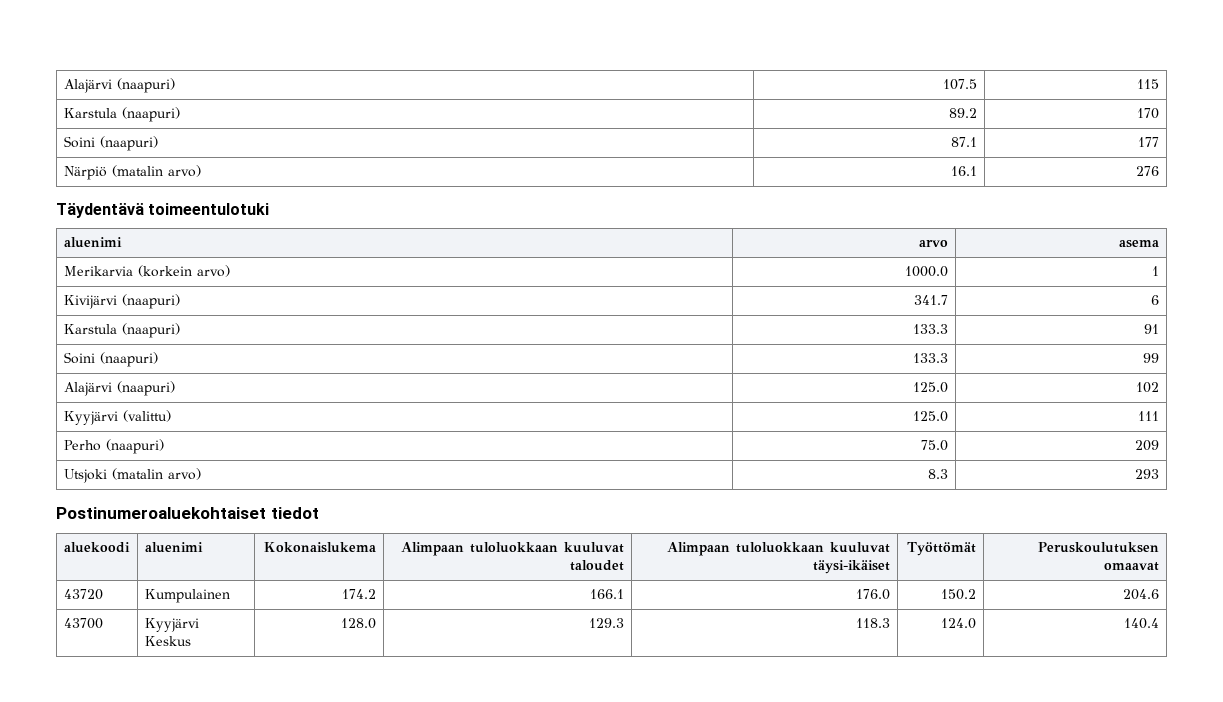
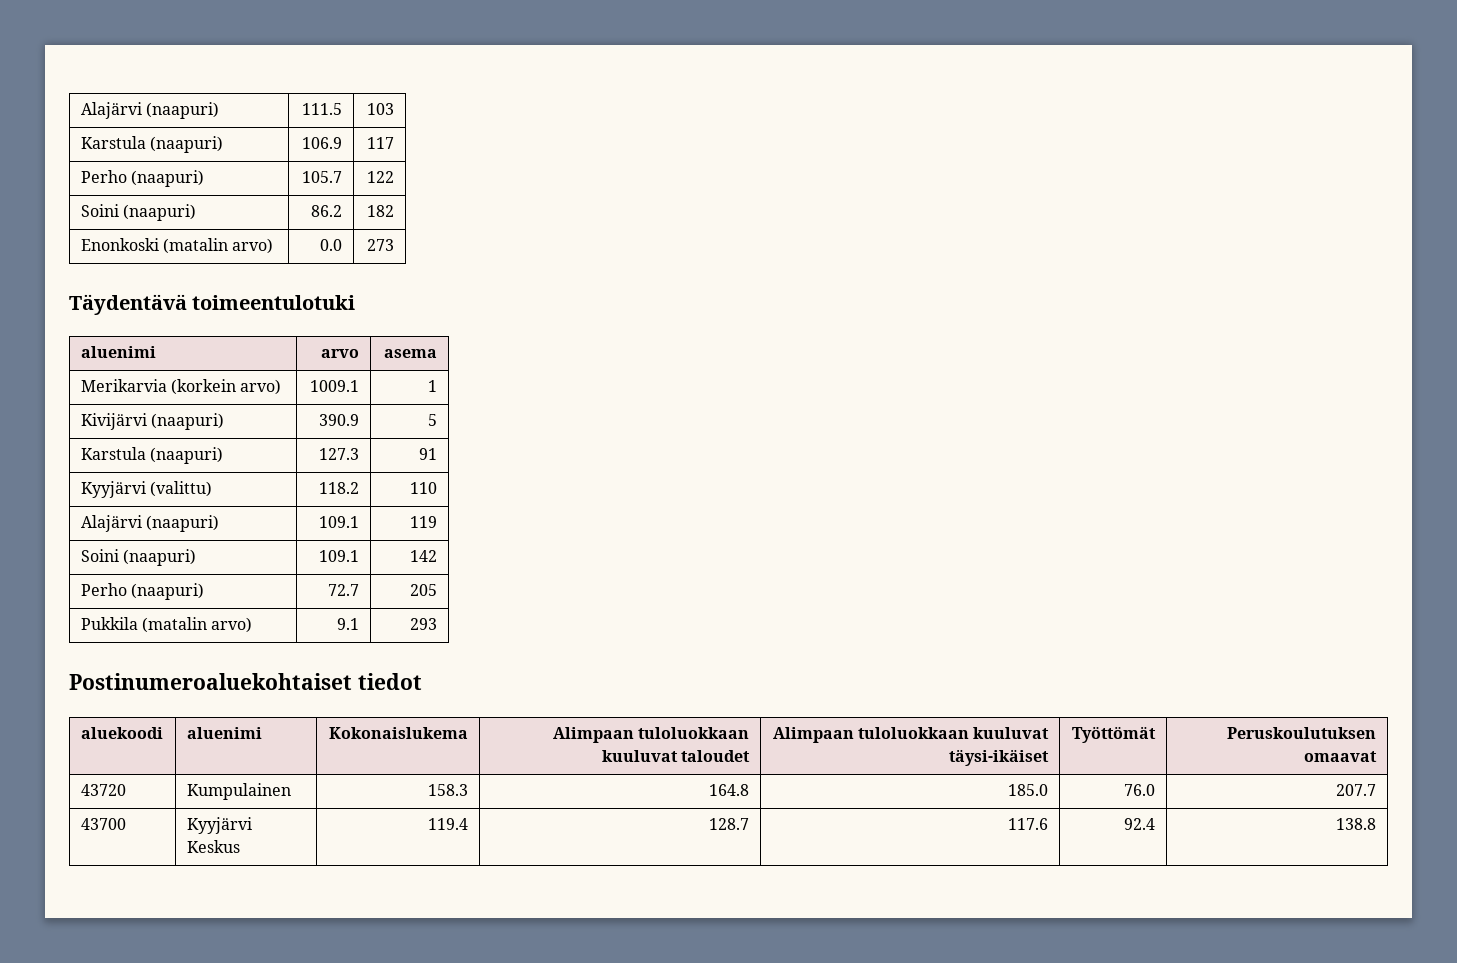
- Alajärvi (naapuri) | 107.5 | 115
- Karstula (naapuri) | 89.2 | 170
- Soini (naapuri) | 87.1 | 177
- Närpiö (matalin arvo) | 16.1 | 276
+ Alajärvi (naapuri) | 111.5 | 103
+ Karstula (naapuri) | 106.9 | 117
+ Perho (naapuri) | 105.7 | 122
+ Soini (naapuri) | 86.2 | 182
+ Enonkoski (matalin arvo) | 0.0 | 273
- Merikarvia (korkein arvo) | 1000.0 | 1
+ Merikarvia (korkein arvo) | 1009.1 | 1
- Kivijärvi (naapuri) | 341.7 | 6
- Karstula (naapuri) | 133.3 | 91
+ Kivijärvi (naapuri) | 390.9 | 5
+ Karstula (naapuri) | 127.3 | 91
- Soini (naapuri) | 133.3 | 99
- Alajärvi (naapuri) | 125.0 | 102
- Kyyjärvi (valittu) | 125.0 | 111
- Perho (naapuri) | 75.0 | 209
- Utsjoki (matalin arvo) | 8.3 | 293
+ Kyyjärvi (valittu) | 118.2 | 110
+ Alajärvi (naapuri) | 109.1 | 119
+ Soini (naapuri) | 109.1 | 142
+ Perho (naapuri) | 72.7 | 205
+ Pukkila (matalin arvo) | 9.1 | 293
- 43720 | Kumpulainen | 174.2 | 166.1 | 176.0 | 150.2 | 204.6
- 43700 | Kyyjärvi Keskus | 128.0 | 129.3 | 118.3 | 124.0 | 140.4
+ 43720 | Kumpulainen | 158.3 | 164.8 | 185.0 | 76.0 | 207.7
+ 43700 | Kyyjärvi Keskus | 119.4 | 128.7 | 117.6 | 92.4 | 138.8

